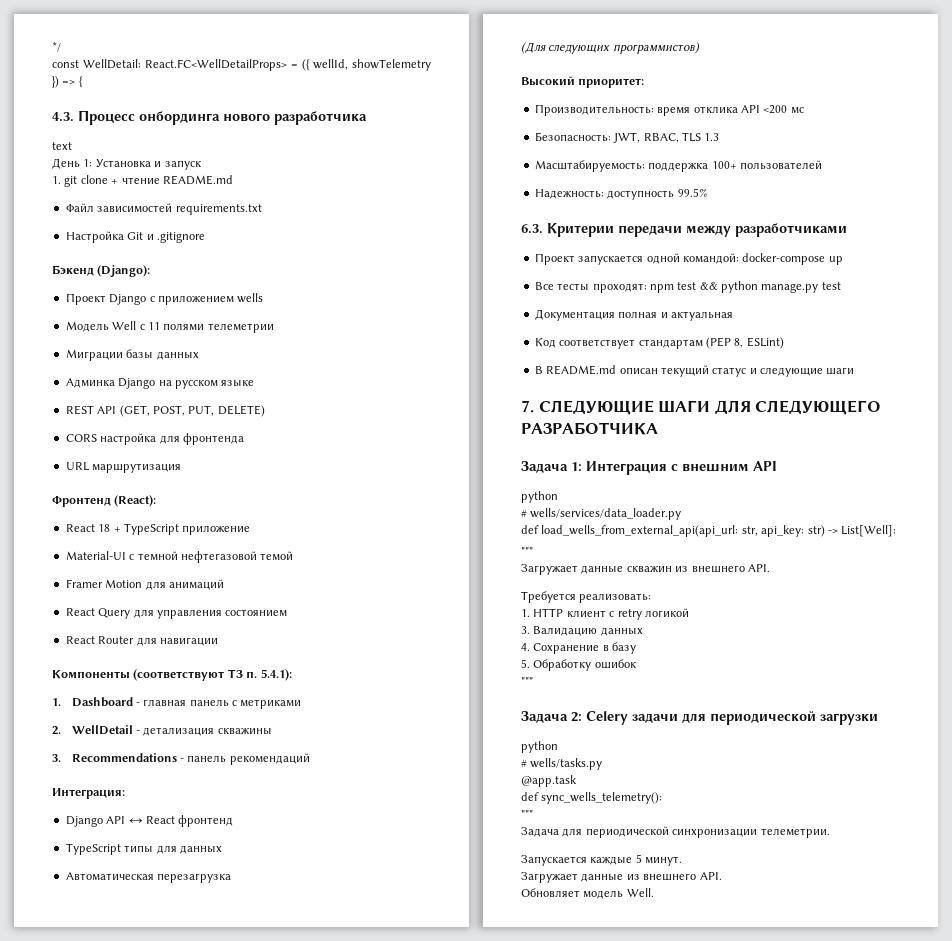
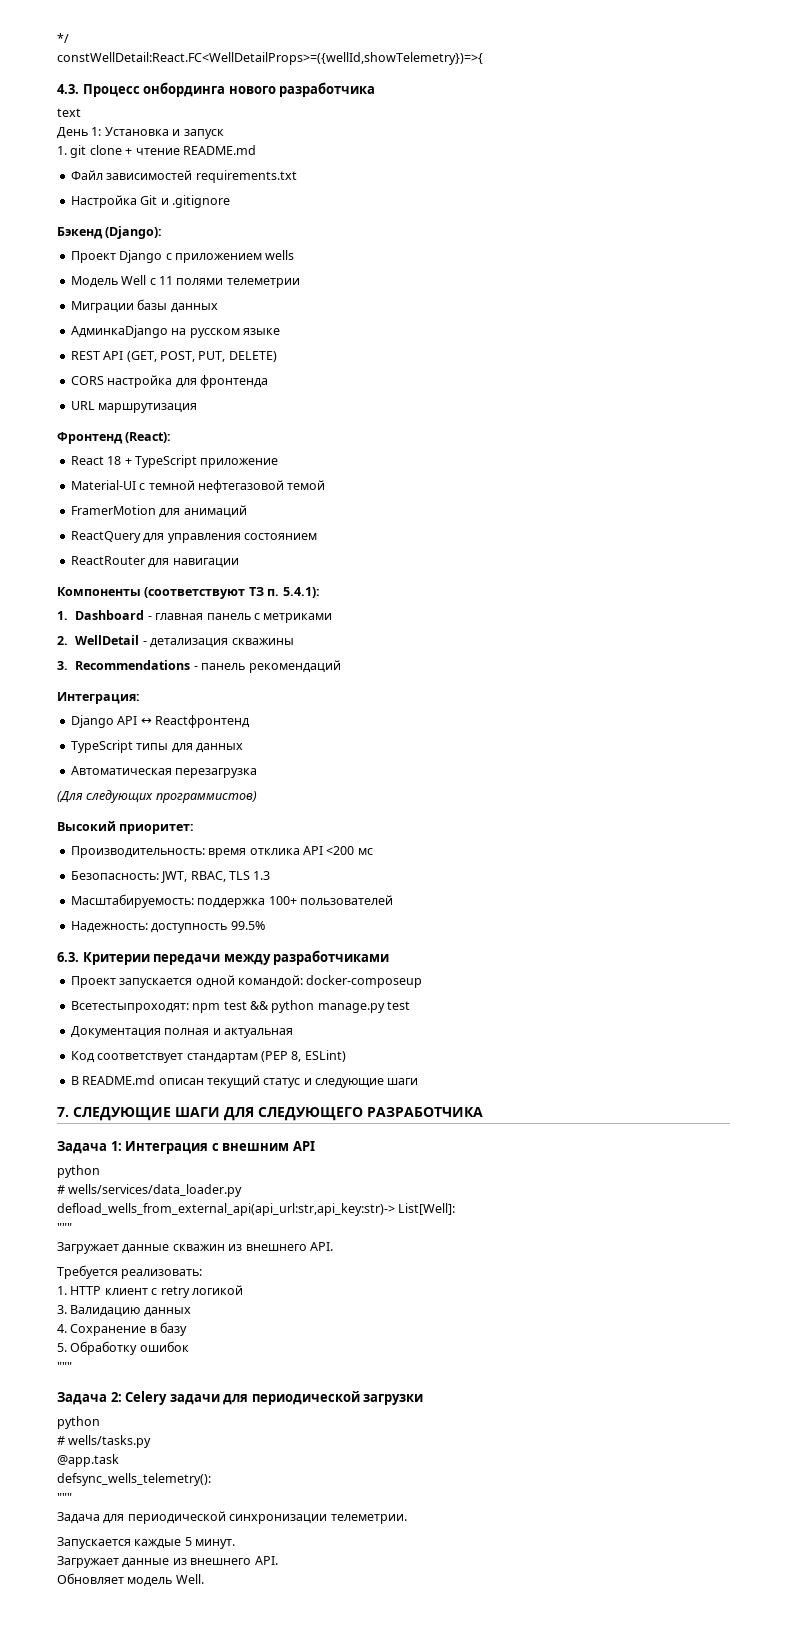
- const WellDetail: React.FC<WellDetailProps> = ({ wellId, showTelemetry }) => {
+ constWellDetail:React.FC<WellDetailProps>=({wellId,showTelemetry})=>{
- Админка Django на русском языке
+ АдминкаDjango на русском языке
- Framer Motion для анимаций
+ FramerMotion для анимаций
- React Query для управления состоянием
+ ReactQuery для управления состоянием
- React Router для навигации
+ ReactRouter для навигации
- Django API ↔ React фронтенд
+ Django API ↔ Reactфронтенд
- Проект запускается одной командой: docker-compose up
- Все тесты проходят: npm test && python manage.py test
+ Проект запускается одной командой: docker-composeup
+ Всетестыпроходят: npm test && python manage.py test
- def load_wells_from_external_api(api_url: str, api_key: str) -> List[Well]:
+ defload_wells_from_external_api(api_url:str,api_key:str)-> List[Well]:
- def sync_wells_telemetry():
+ defsync_wells_telemetry():

